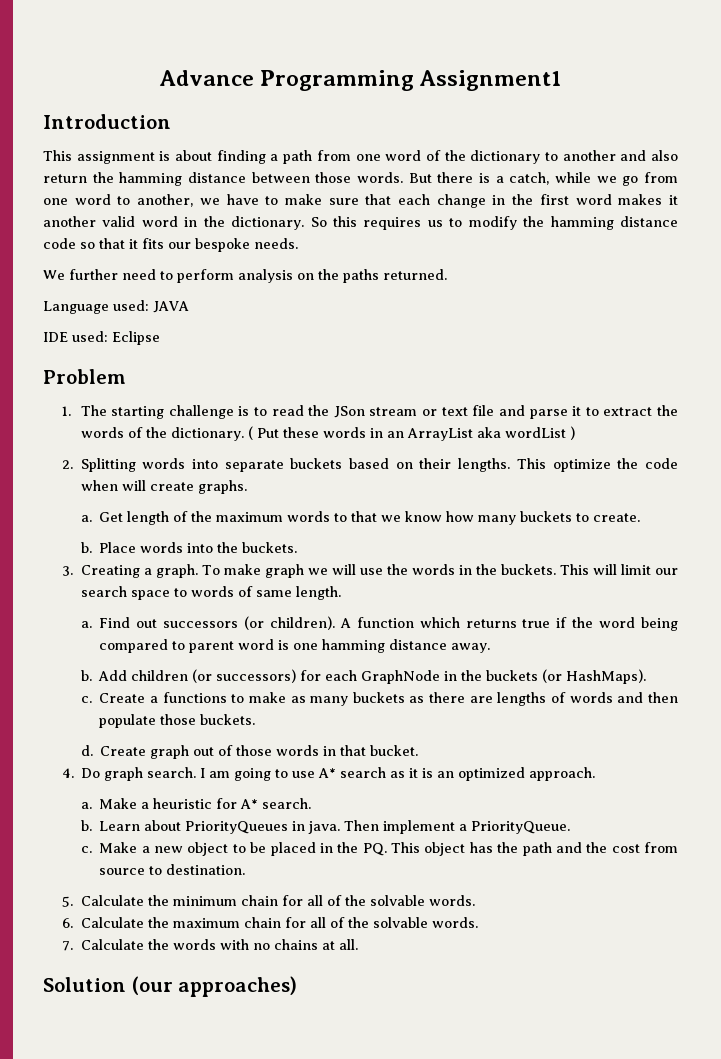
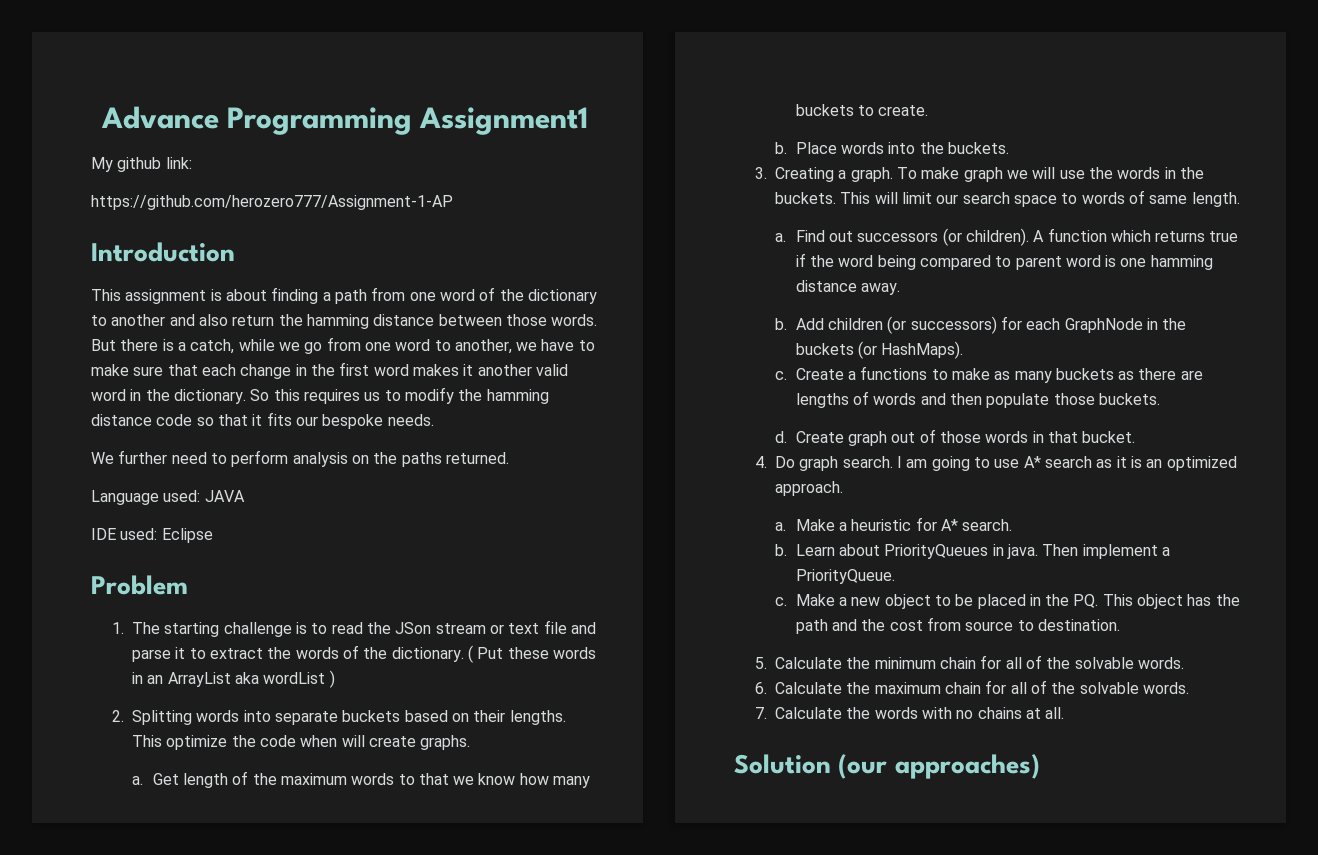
+ My github link:
+ https://github.com/herozero777/Assignment-1-AP

